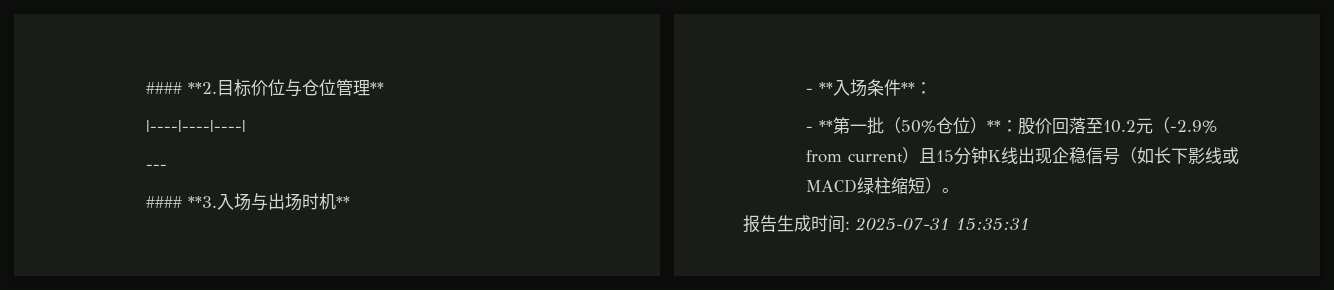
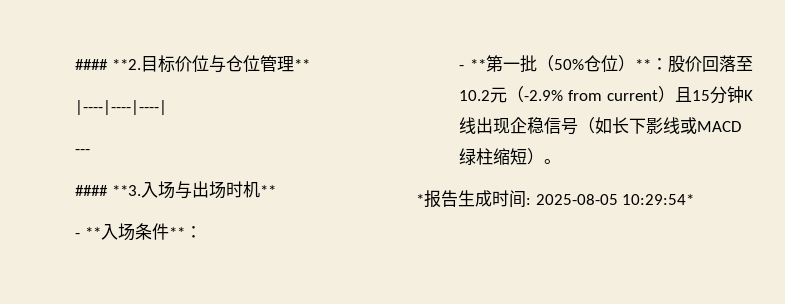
- 报告生成时间: 2025-07-31 15:35:31
+ *报告生成时间: 2025-08-05 10:29:54*

